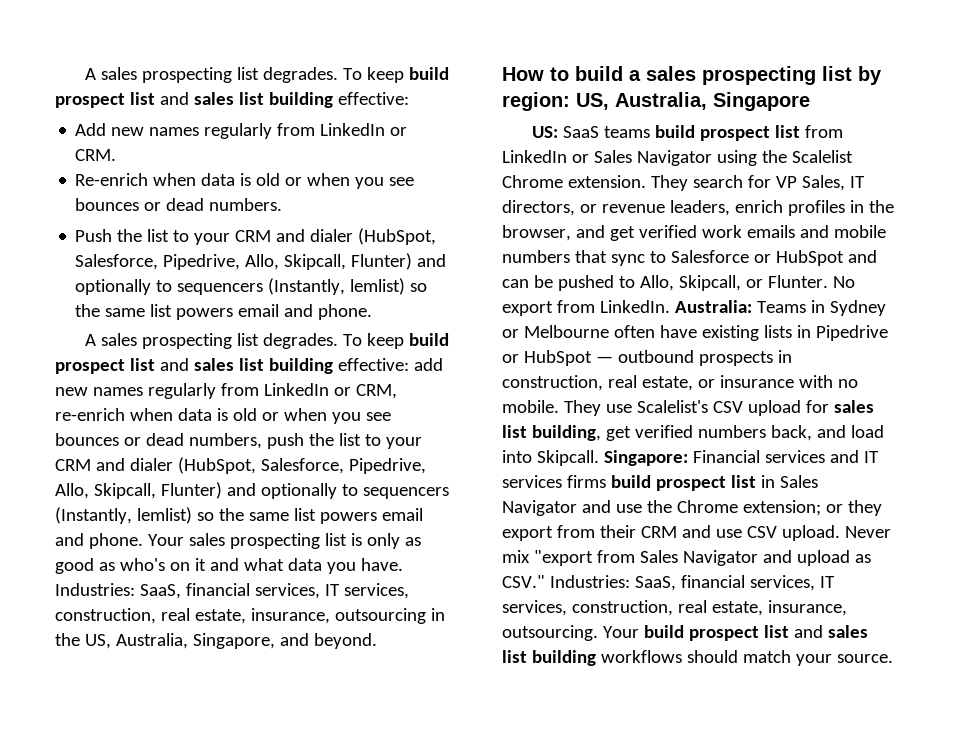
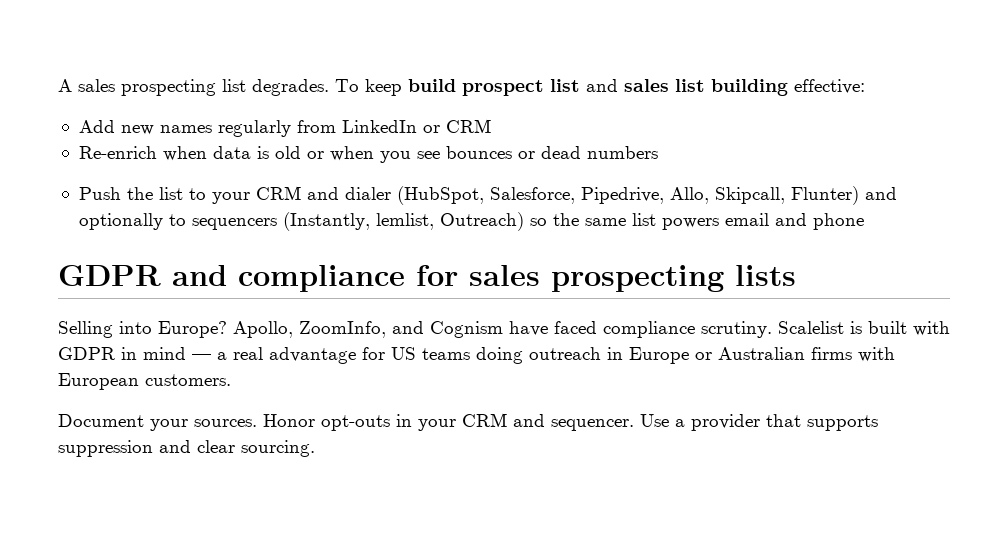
- Add new names regularly from LinkedIn or CRM.
+ Add new names regularly from LinkedIn or CRM
- Re-enrich when data is old or when you see bounces or dead numbers.
+ Re-enrich when data is old or when you see bounces or dead numbers
- Push the list to your CRM and dialer (HubSpot, Salesforce, Pipedrive, Allo, Skipcall, Flunter) and optionally to sequencers (Instantly, lemlist) so the same list powers email and phone.
- A sales prospecting list degrades. To keep build prospect list and sales list building effective: add new names regularly from LinkedIn or CRM, re-enrich when data is old or when you see bounces or dead numbers, push the list to your CRM and dialer (HubSpot, Salesforce, Pipedrive, Allo, Skipcall, Flunter) and optionally to sequencers (Instantly, lemlist) so the same list powers email and phone. Your sales prospecting list is only as good as who's on it and what data you have. Industries: SaaS, financial services, IT services, construction, real estate, insurance, outsourcing in the US, Australia, Singapore, and beyond.
- How to build a sales prospecting list by region: US, Australia, Singapore
- US: SaaS teams build prospect list from LinkedIn or Sales Navigator using the Scalelist Chrome extension. They search for VP Sales, IT directors, or revenue leaders, enrich profiles in the browser, and get verified work emails and mobile numbers that sync to Salesforce or HubSpot and can be pushed to Allo, Skipcall, or Flunter. No export from LinkedIn. Australia: Teams in Sydney or Melbourne often have existing lists in Pipedrive or HubSpot — outbound prospects in construction, real estate, or insurance with no mobile. They use Scalelist's CSV upload for sales list building, get verified numbers back, and load into Skipcall. Singapore: Financial services and IT services firms build prospect list in Sales Navigator and use the Chrome extension; or they export from their CRM and use CSV upload. Never mix "export from Sales Navigator and upload as CSV." Industries: SaaS, financial services, IT services, construction, real estate, insurance, outsourcing. Your build prospect list and sales list building workflows should match your source.
+ Push the list to your CRM and dialer (HubSpot, Salesforce, Pipedrive, Allo, Skipcall, Flunter) and optionally to sequencers (Instantly, lemlist, Outreach) so the same list powers email and phone
+ GDPR and compliance for sales prospecting lists
+ Selling into Europe? Apollo, ZoomInfo, and Cognism have faced compliance scrutiny. Scalelist is built with GDPR in mind — a real advantage for US teams doing outreach in Europe or Australian firms with European customers.
+ Document your sources. Honor opt-outs in your CRM and sequencer. Use a provider that supports suppression and clear sourcing.

